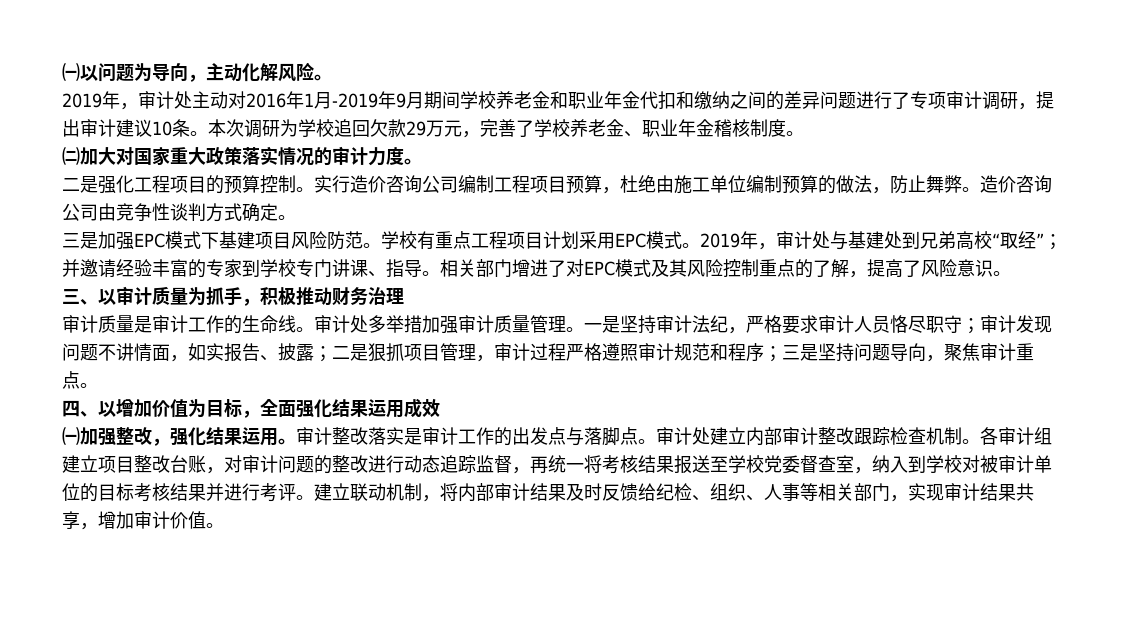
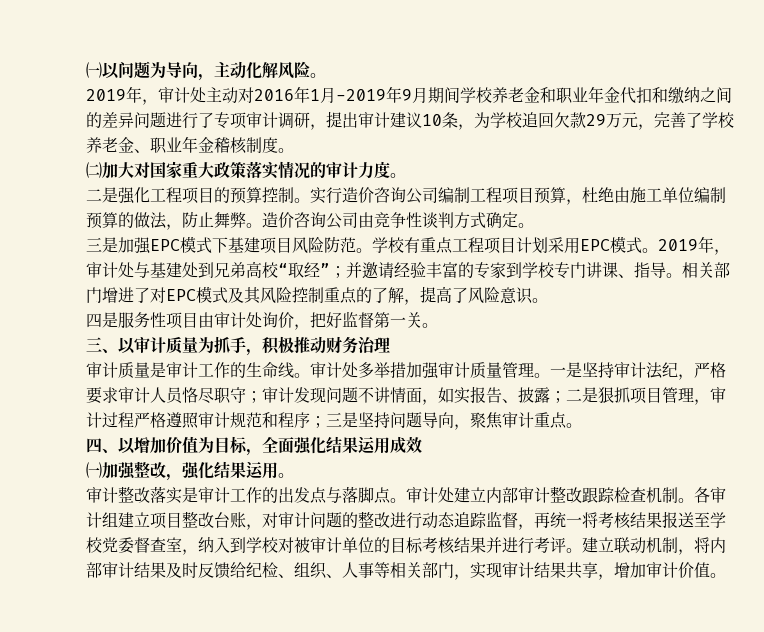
- 2019年，审计处主动对2016年1月-2019年9月期间学校养老金和职业年金代扣和缴纳之间的差异问题进行了专项审计调研，提出审计建议10条。本次调研为学校追回欠款29万元，完善了学校养老金、职业年金稽核制度。
+ 2019年，审计处主动对2016年1月-2019年9月期间学校养老金和职业年金代扣和缴纳之间的差异问题进行了专项审计调研，提出审计建议10条，为学校追回欠款29万元，完善了学校养老金、职业年金稽核制度。
+ 四是服务性项目由审计处询价，把好监督第一关。
- ㈠加强整改，强化结果运用。审计整改落实是审计工作的出发点与落脚点。
+ ㈠加强整改，强化结果运用。
+ 审计整改落实是审计工作的出发点与落脚点。

